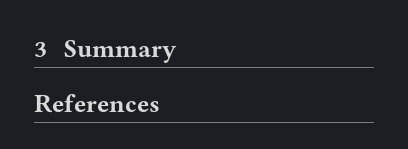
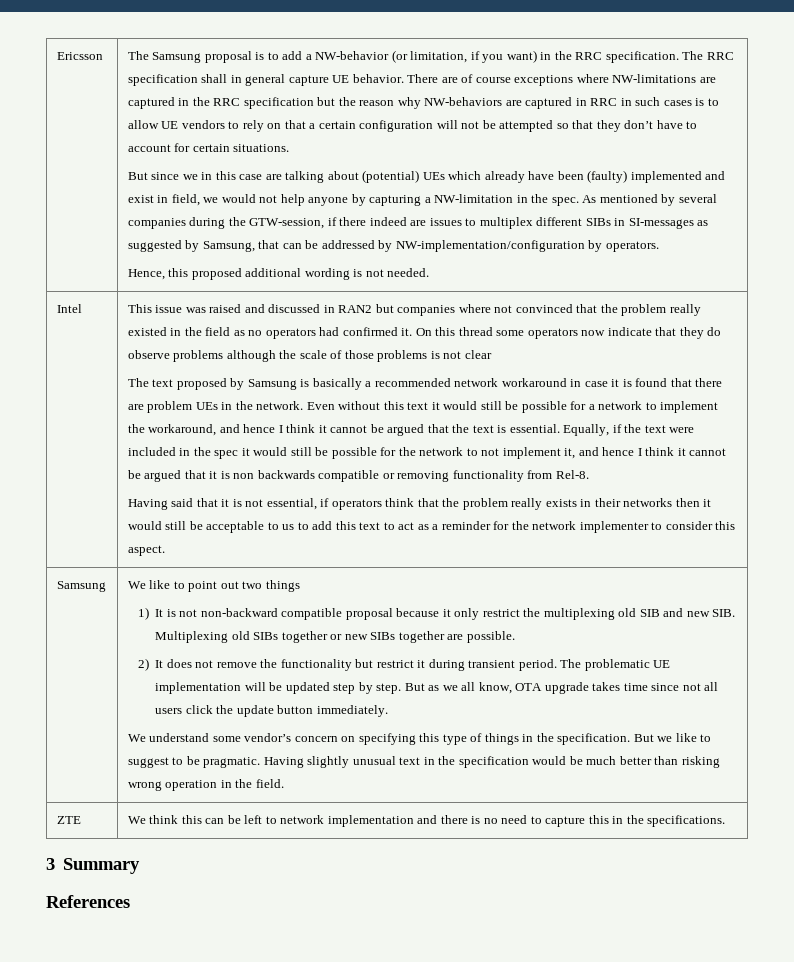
+ Ericsson | The Samsung proposal is to add a NW-behavior (or limitation, if you want) in the RRC specification. The RRC specification shall in general capture UE behavior. There are of course exceptions where NW-limitations are captured in the RRC specification but the reason why NW-behaviors are captured in RRC in such cases is to allow UE vendors to rely on that a certain configuration will not be attempted so that they don’t have to account for certain situations.
+ But since we in this case are talking about (potential) UEs which already have been (faulty) implemented and exist in field, we would not help anyone by capturing a NW-limitation in the spec. As mentioned by several companies during the GTW-session, if there indeed are issues to multiplex different SIBs in SI-messages as suggested by Samsung, that can be addressed by NW-implementation/configuration by operators.
+ Hence, this proposed additional wording is not needed.
+ Intel | This issue was raised and discussed in RAN2 but companies where not convinced that the problem really existed in the field as no operators had confirmed it. On this thread some operators now indicate that they do observe problems although the scale of those problems is not clear
+ The text proposed by Samsung is basically a recommended network workaround in case it is found that there are problem UEs in the network. Even without this text it would still be possible for a network to implement the workaround, and hence I think it cannot be argued that the text is essential. Equally, if the text were included in the spec it would still be possible for the network to not implement it, and hence I think it cannot be argued that it is non backwards compatible or removing functionality from Rel-8.
+ Having said that it is not essential, if operators think that the problem really exists in their networks then it would still be acceptable to us to add this text to act as a reminder for the network implementer to consider this aspect.
+ Samsung | We like to point out two things
+ 1) It is not non-backward compatible proposal because it only restrict the multiplexing old SIB and new SIB. Multiplexing old SIBs together or new SIBs together are possible.
+ 2) It does not remove the functionality but restrict it during transient period. The problematic UE implementation will be updated step by step. But as we all know, OTA upgrade takes time since not all users click the update button immediately.
+ We understand some vendor’s concern on specifying this type of things in the specification. But we like to suggest to be pragmatic. Having slightly unusual text in the specification would be much better than risking wrong operation in the field.
+ ZTE | We think this can be left to network implementation and there is no need to capture this in the specifications.

